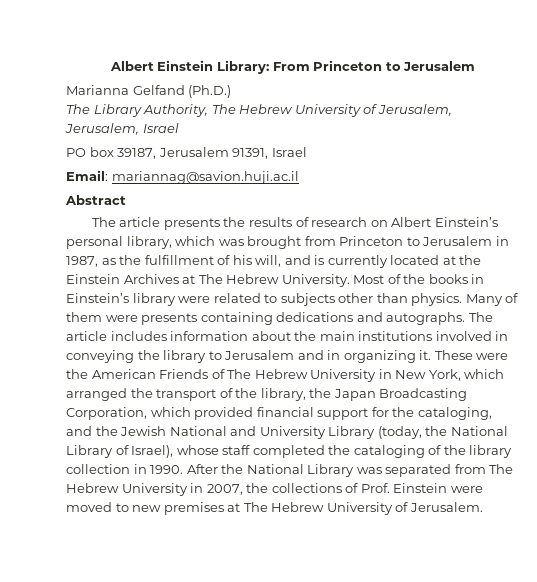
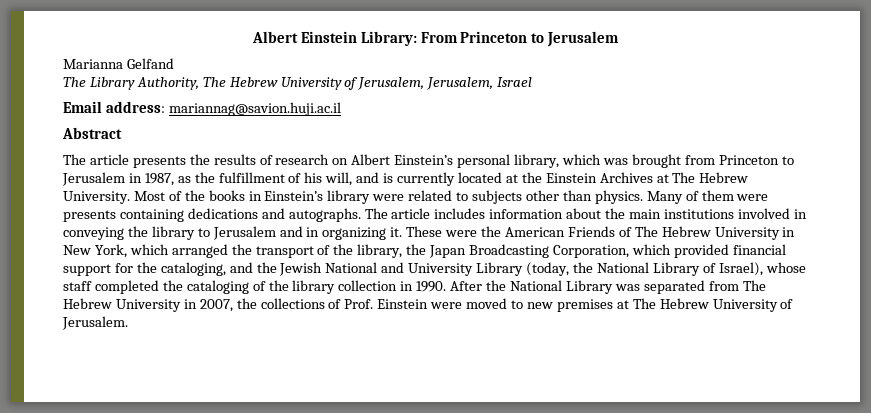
- Marianna Gelfand (Ph.D.)
+ Marianna Gelfand
- PO box 39187, Jerusalem 91391, Israel
- Email: mariannag@savion.huji.ac.il
+ Email address: mariannag@savion.huji.ac.il

